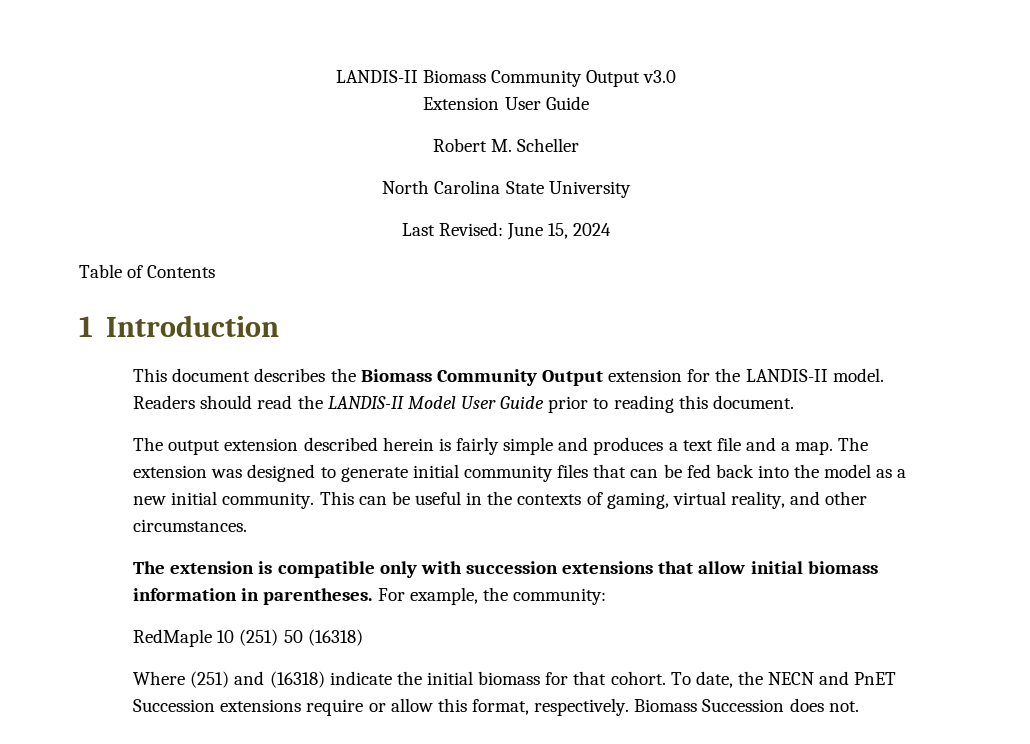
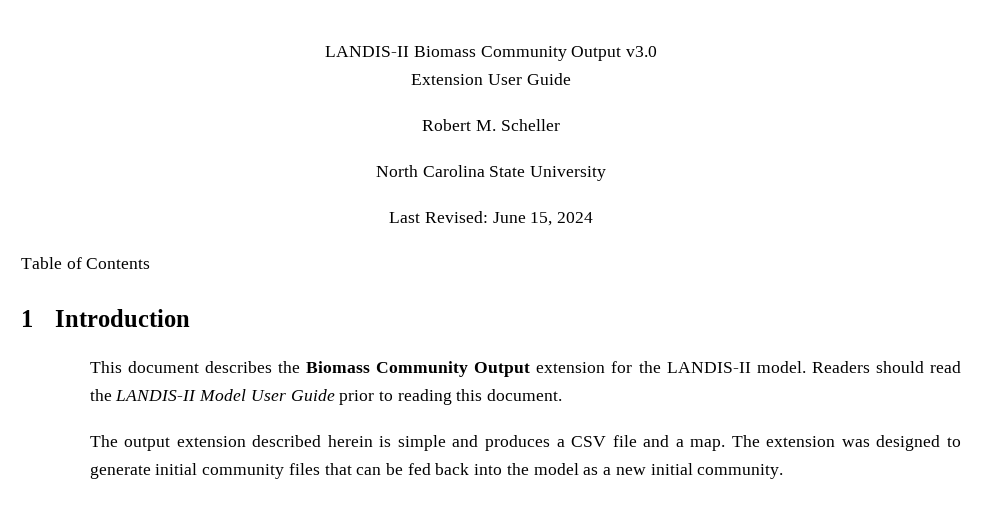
- The output extension described herein is fairly simple and produces a text file and a map.
+ The output extension described herein is simple and produces a CSV file and a map.
- This can be useful in the contexts of gaming, virtual reality, and other circumstances.
- The extension is compatible only with succession extensions that allow initial biomass information in parentheses. For example, the community:
- RedMaple 10 (251) 50 (16318)
- Where (251) and (16318) indicate the initial biomass for that cohort. To date, the NECN and PnET Succession extensions require or allow this format, respectively. Biomass Succession does not.

